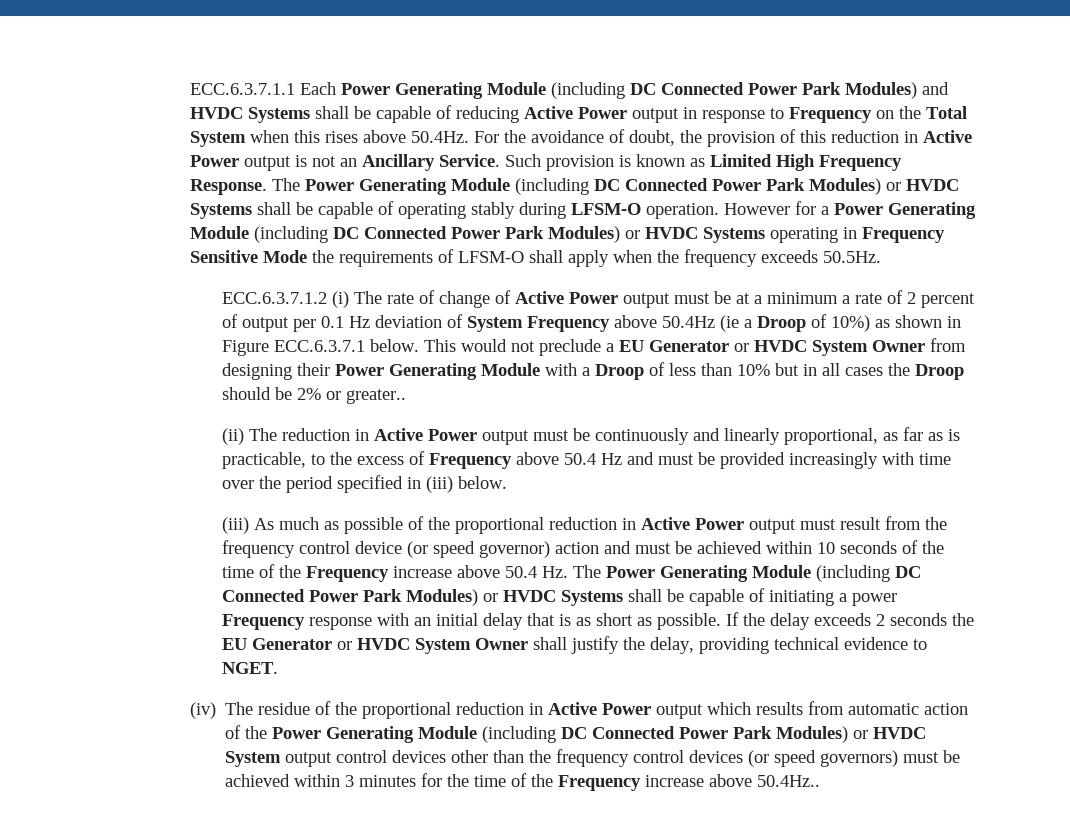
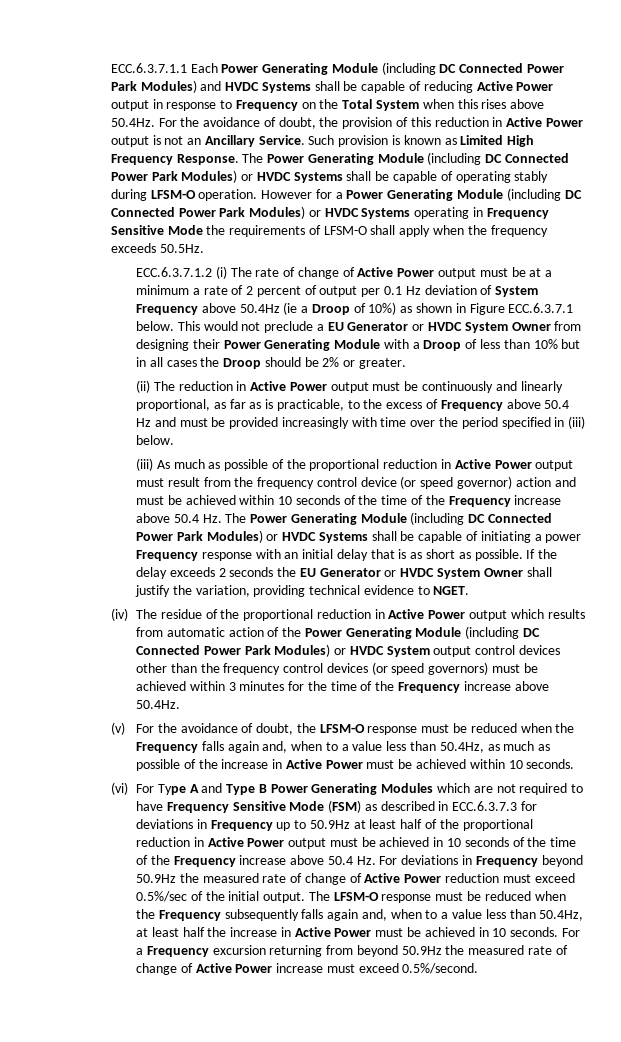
- This would not preclude a EU Generator or HVDC System Owner from designing their Power Generating Module with a Droop of less than 10% but in all cases the Droop should be 2% or greater..
+ This would not preclude a EU Generator or HVDC System Owner from designing their Power Generating Module with a Droop of less than 10% but in all cases the Droop should be 2% or greater.
- If the delay exceeds 2 seconds the EU Generator or HVDC System Owner shall justify the delay, providing technical evidence to NGET.
+ If the delay exceeds 2 seconds the EU Generator or HVDC System Owner shall justify the variation, providing technical evidence to NGET.
- (iv) The residue of the proportional reduction in Active Power output which results from automatic action of the Power Generating Module (including DC Connected Power Park Modules) or HVDC System output control devices other than the frequency control devices (or speed governors) must be achieved within 3 minutes for the time of the Frequency increase above 50.4Hz..
+ (iv) The residue of the proportional reduction in Active Power output which results from automatic action of the Power Generating Module (including DC Connected Power Park Modules) or HVDC System output control devices other than the frequency control devices (or speed governors) must be achieved within 3 minutes for the time of the Frequency increase above 50.4Hz.
+ (v) For the avoidance of doubt, the LFSM-O response must be reduced when the Frequency falls again and, when to a value less than 50.4Hz, as much as possible of the increase in Active Power must be achieved within 10 seconds.
+ (vi) For Type A and Type B Power Generating Modules which are not required to have Frequency Sensitive Mode (FSM) as described in ECC.6.3.7.3 for deviations in Frequency up to 50.9Hz at least half of the proportional reduction in Active Power output must be achieved in 10 seconds of the time of the Frequency increase above 50.4 Hz. For deviations in Frequency beyond 50.9Hz the measured rate of change of Active Power reduction must exceed 0.5%/sec of the initial output. The LFSM-O response must be reduced when the Frequency subsequently falls again and, when to a value less than 50.4Hz, at least half the increase in Active Power must be achieved in 10 seconds. For a Frequency excursion returning from beyond 50.9Hz the measured rate of change of Active Power increase must exceed 0.5%/second.

